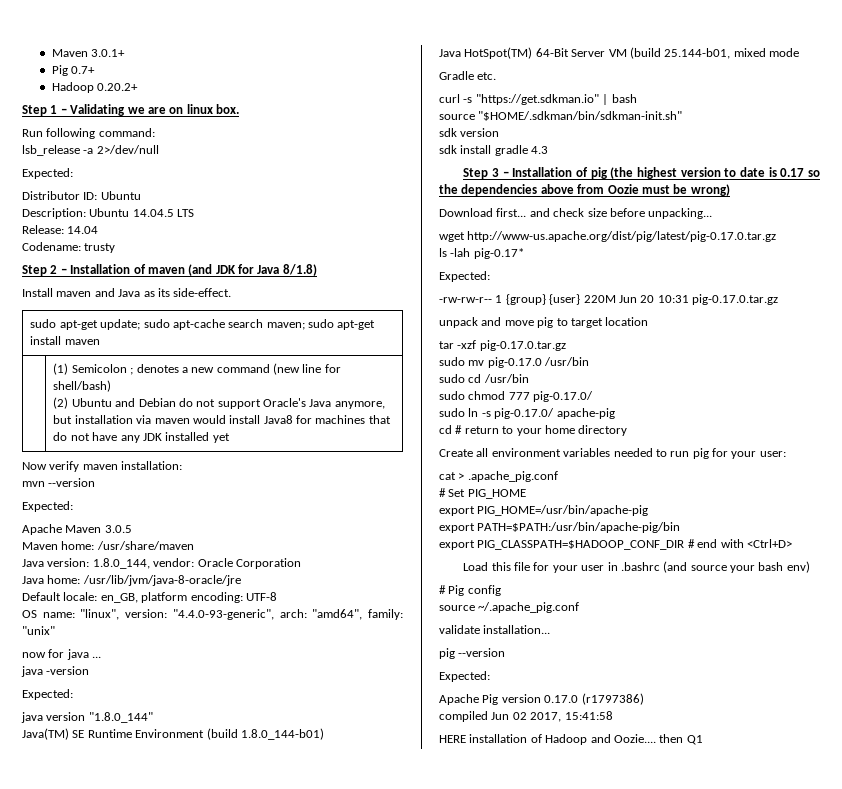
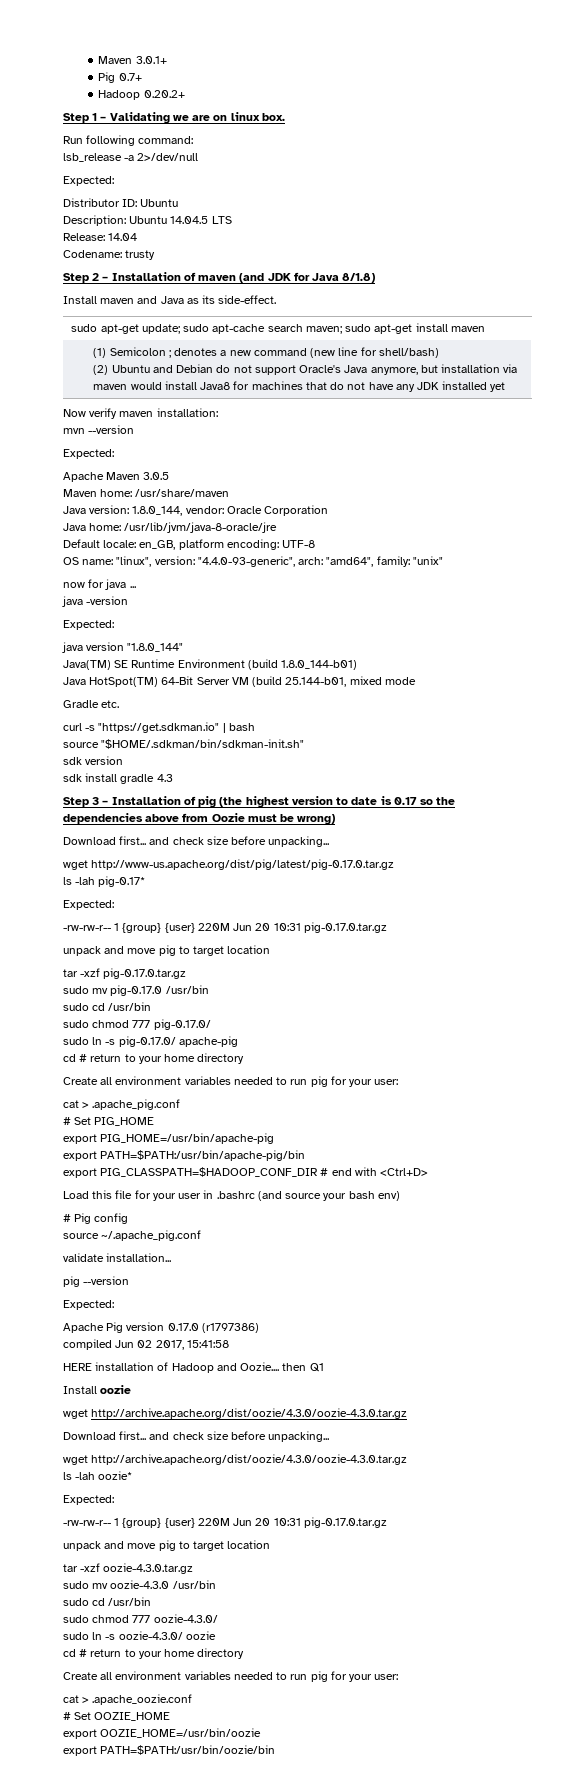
+ Install oozie
+ wget http://archive.apache.org/dist/oozie/4.3.0/oozie-4.3.0.tar.gz
+ Download first... and check size before unpacking...
+ wget http://archive.apache.org/dist/oozie/4.3.0/oozie-4.3.0.tar.gz
+ ls -lah oozie*
+ Expected:
+ -rw-rw-r-- 1 {group} {user} 220M Jun 20 10:31 pig-0.17.0.tar.gz
+ unpack and move pig to target location
+ tar -xzf oozie-4.3.0.tar.gz
+ sudo mv oozie-4.3.0 /usr/bin
+ sudo cd /usr/bin
+ sudo chmod 777 oozie-4.3.0/
+ sudo ln -s oozie-4.3.0/ oozie
+ cd # return to your home directory
+ Create all environment variables needed to run pig for your user:
+ cat > .apache_oozie.conf
+ # Set OOZIE_HOME
+ export OOZIE_HOME=/usr/bin/oozie
+ export PATH=$PATH:/usr/bin/oozie/bin

